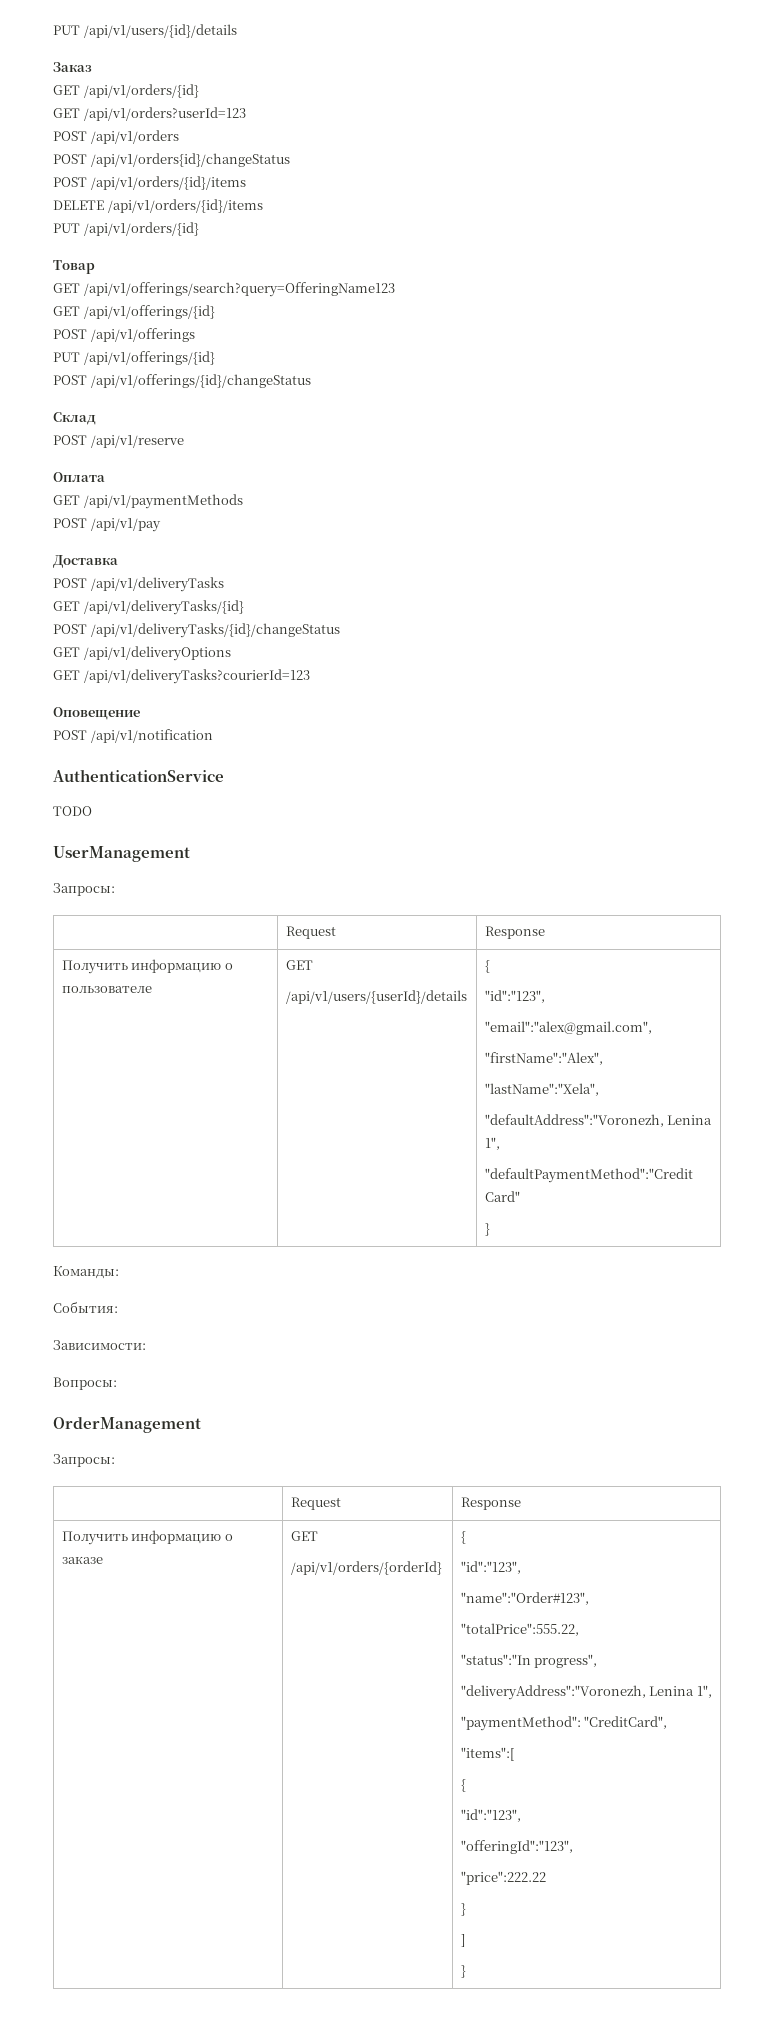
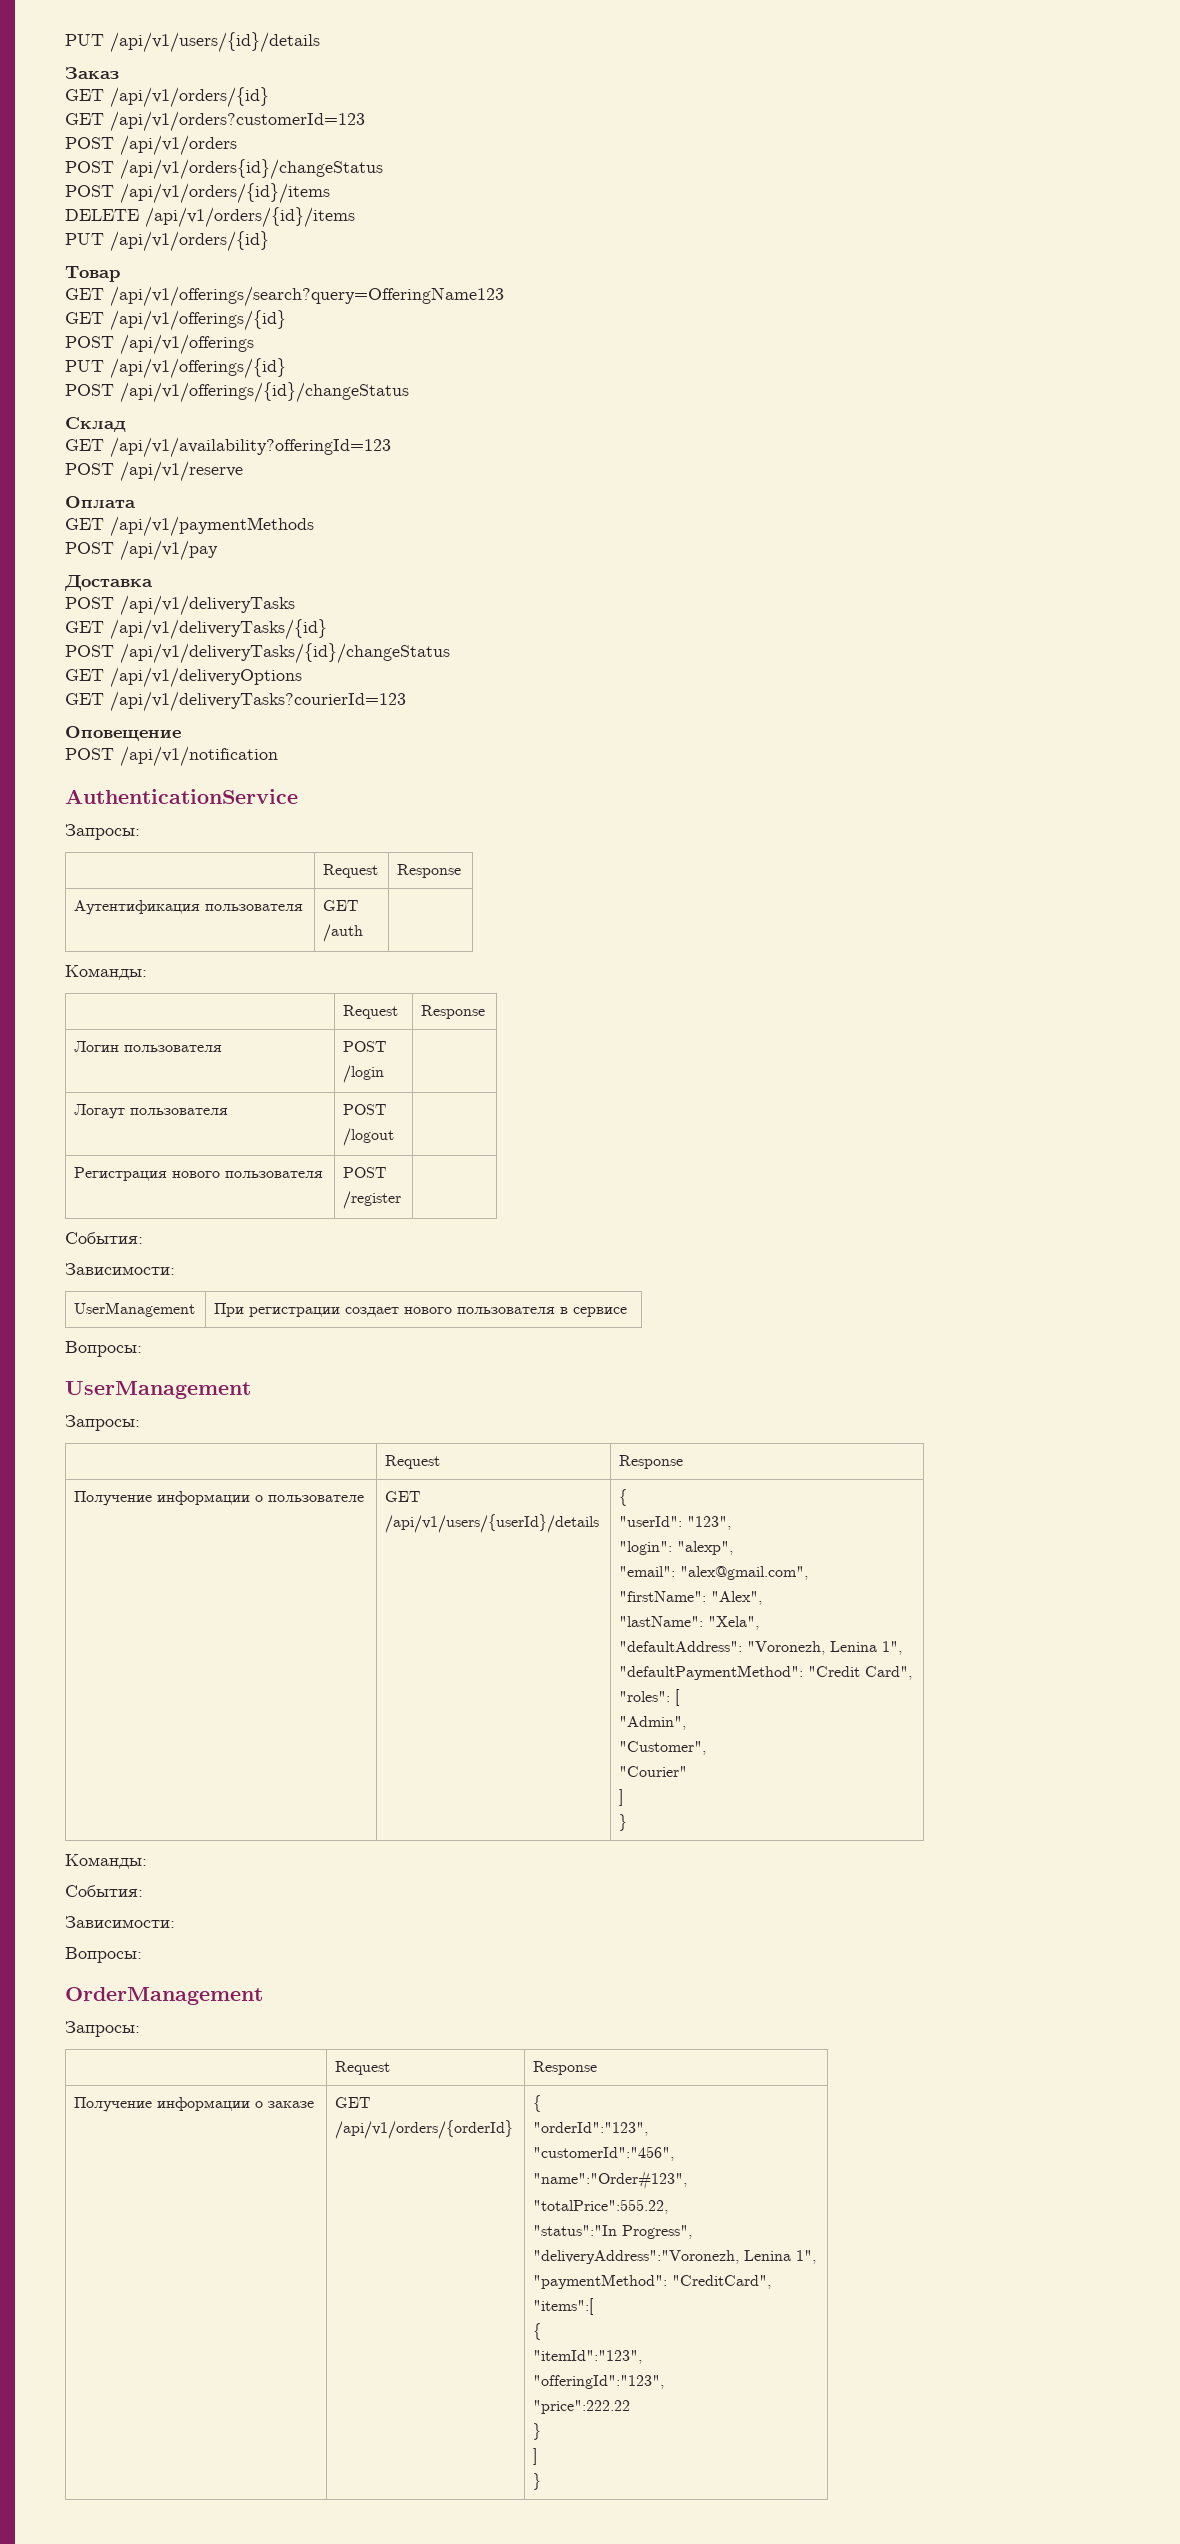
- GET /api/v1/orders?userId=123
+ GET /api/v1/orders?customerId=123
+ GET /api/v1/availability?offeringId=123
  AuthenticationService
- TODO
+ Запросы:
+ | Request | Response
+ Аутентификация пользователя | GET
+ /auth |
+ Команды:
+ | Request | Response
+ Логин пользователя | POST
+ /login |
+ Логаут пользователя | POST
+ /logout |
+ Регистрация нового пользователя | POST
+ /register |
+ События:
+ Зависимости:
+ UserManagement | При регистрации создает нового пользователя в сервисе
+ Вопросы:
- Получить информацию о пользователе | GET
+ Получение информации о пользователе | GET
  /api/v1/users/{userId}/details | {
- "id":"123",
- "email":"alex@gmail.com",
- "firstName":"Alex",
- "lastName":"Xela",
- "defaultAddress":"Voronezh, Lenina 1",
- "defaultPaymentMethod":"Credit Card"
+ "userId": "123",
+ "login": "alexp",
+ "email": "alex@gmail.com",
+ "firstName": "Alex",
+ "lastName": "Xela",
+ "defaultAddress": "Voronezh, Lenina 1",
+ "defaultPaymentMethod": "Credit Card",
+ "roles": [
+ "Admin",
+ "Customer",
+ "Courier"
+ ]
- Получить информацию о заказе | GET
+ Получение информации о заказе | GET
  /api/v1/orders/{orderId} | {
- "id":"123",
+ "orderId":"123",
+ "customerId":"456",
  "name":"Order#123",
  "totalPrice":555.22,
- "status":"In progress",
+ "status":"In Progress",
  "deliveryAddress":"Voronezh, Lenina 1",
  "paymentMethod": "CreditCard",
  "items":[
  {
- "id":"123",
+ "itemId":"123",

